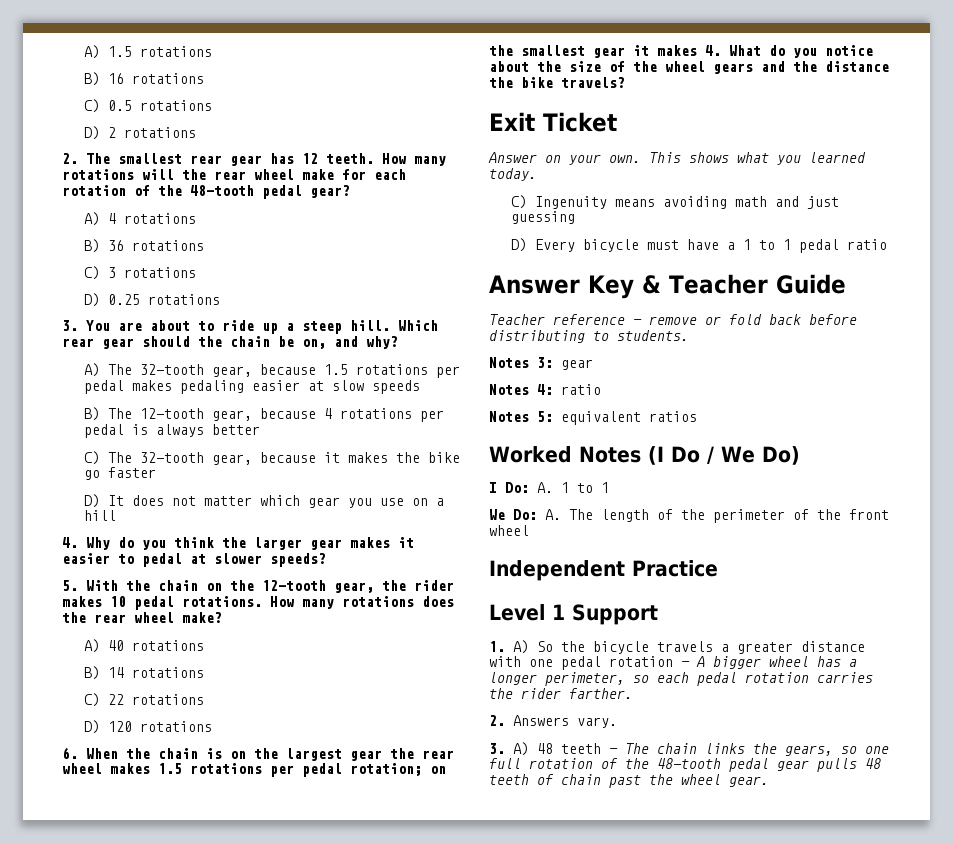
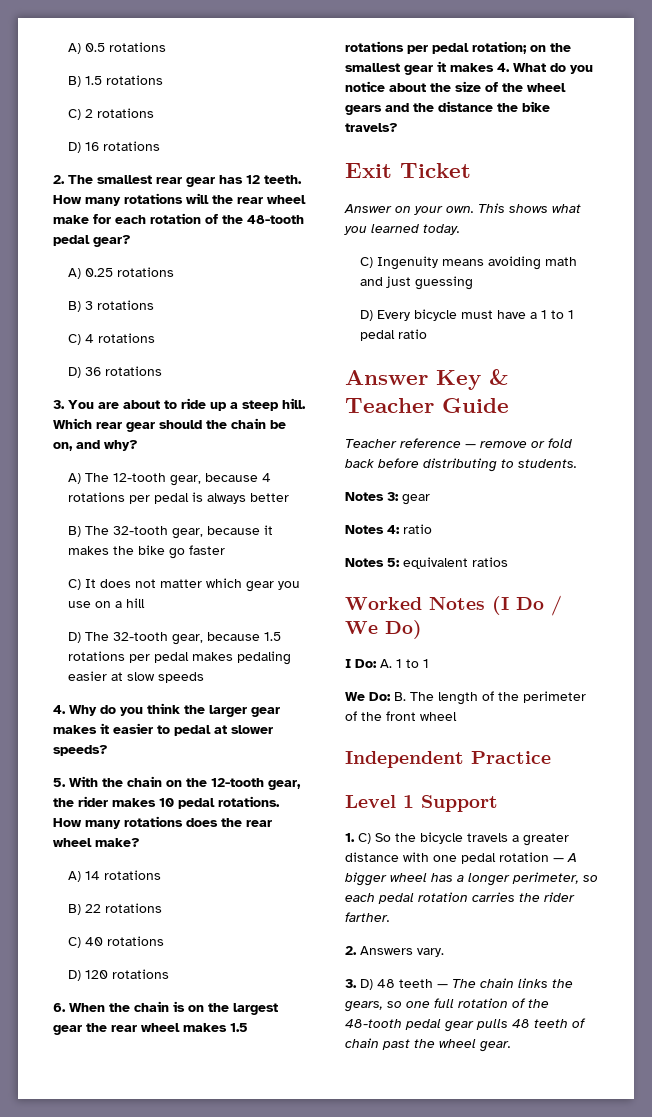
- A) 1.5 rotations
- B) 16 rotations
- C) 0.5 rotations
- D) 2 rotations
+ A) 0.5 rotations
+ B) 1.5 rotations
+ C) 2 rotations
+ D) 16 rotations
- A) 4 rotations
+ A) 0.25 rotations
+ B) 3 rotations
+ C) 4 rotations
- B) 36 rotations
+ D) 36 rotations
- C) 3 rotations
- D) 0.25 rotations
- A) The 32-tooth gear, because 1.5 rotations per pedal makes pedaling easier at slow speeds
+ A) The 12-tooth gear, because 4 rotations per pedal is always better
+ B) The 32-tooth gear, because it makes the bike go faster
+ C) It does not matter which gear you use on a hill
+ D) The 32-tooth gear, because 1.5 rotations per pedal makes pedaling easier at slow speeds
- B) The 12-tooth gear, because 4 rotations per pedal is always better
- C) The 32-tooth gear, because it makes the bike go faster
- D) It does not matter which gear you use on a hill
- A) 40 rotations
- B) 14 rotations
- C) 22 rotations
+ A) 14 rotations
+ B) 22 rotations
+ C) 40 rotations
- We Do: A. The length of the perimeter of the front wheel
+ We Do: B. The length of the perimeter of the front wheel
- 1. A) So the bicycle travels a greater distance with one pedal rotation — A bigger wheel has a longer perimeter, so each pedal rotation carries the rider farther.
+ 1. C) So the bicycle travels a greater distance with one pedal rotation — A bigger wheel has a longer perimeter, so each pedal rotation carries the rider farther.
- 3. A) 48 teeth — The chain links the gears, so one full rotation of the 48-tooth pedal gear pulls 48 teeth of chain past the wheel gear.
+ 3. D) 48 teeth — The chain links the gears, so one full rotation of the 48-tooth pedal gear pulls 48 teeth of chain past the wheel gear.

